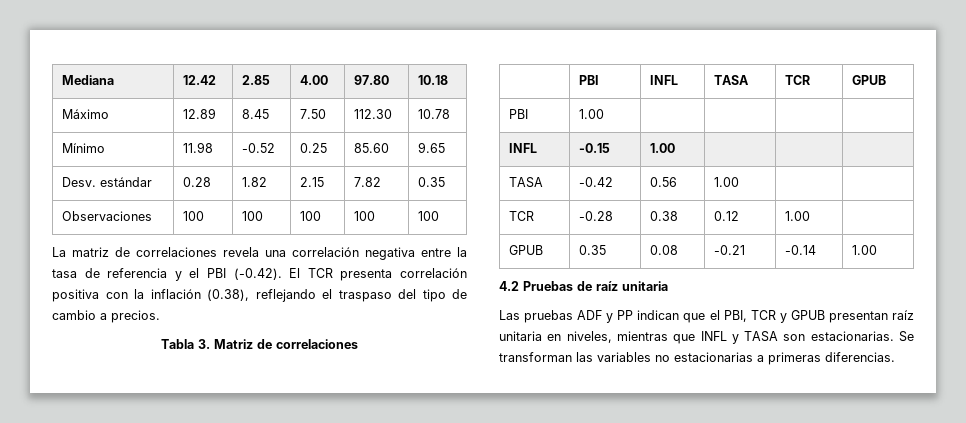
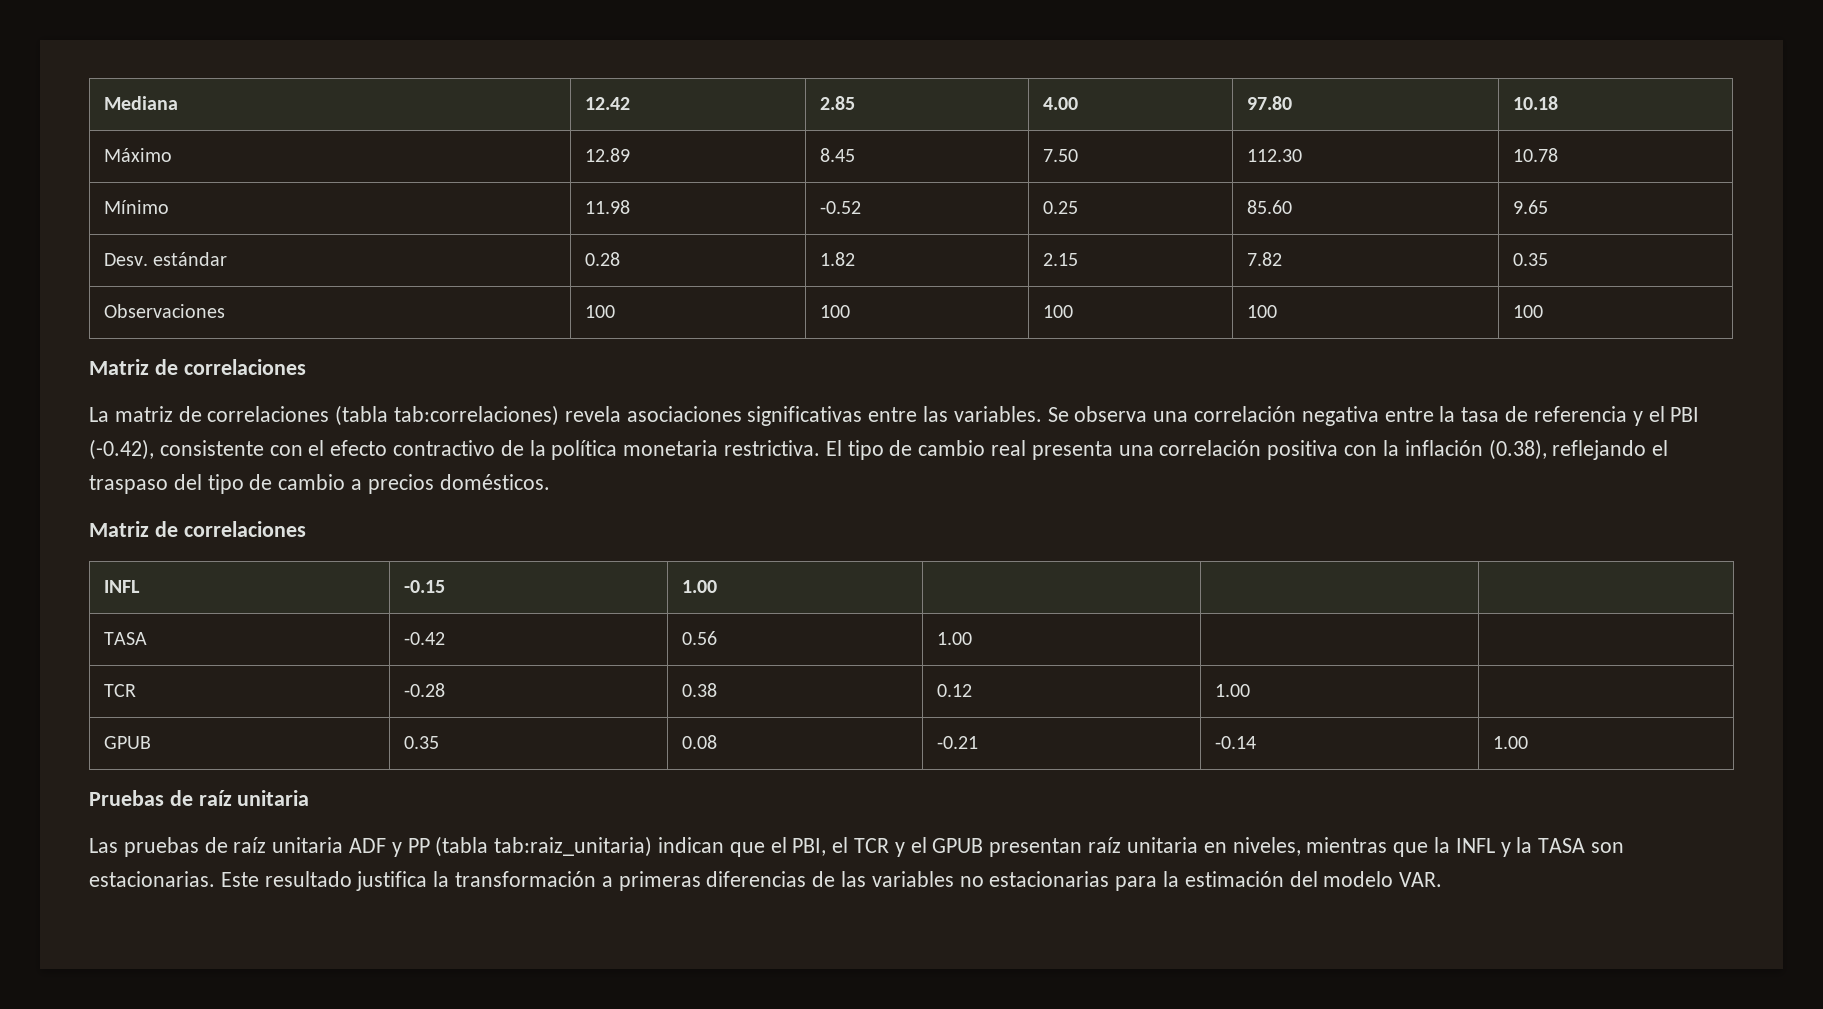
  Observaciones | 100 | 100 | 100 | 100 | 100
+ Matriz de correlaciones
- La matriz de correlaciones revela una correlación negativa entre la tasa de referencia y el PBI (-0.42). El TCR presenta correlación positiva con la inflación (0.38), reflejando el traspaso del tipo de cambio a precios.
- Tabla 3. Matriz de correlaciones
- | PBI | INFL | TASA | TCR | GPUB
- PBI | 1.00 | | | |
+ La matriz de correlaciones (tabla tab:correlaciones) revela asociaciones significativas entre las variables. Se observa una correlación negativa entre la tasa de referencia y el PBI (-0.42), consistente con el efecto contractivo de la política monetaria restrictiva. El tipo de cambio real presenta una correlación positiva con la inflación (0.38), reflejando el traspaso del tipo de cambio a precios domésticos.
+ Matriz de correlaciones
- 4.2 Pruebas de raíz unitaria
+ Pruebas de raíz unitaria
- Las pruebas ADF y PP indican que el PBI, TCR y GPUB presentan raíz unitaria en niveles, mientras que INFL y TASA son estacionarias.
+ Las pruebas de raíz unitaria ADF y PP (tabla tab:raiz_unitaria) indican que el PBI, el TCR y el GPUB presentan raíz unitaria en niveles, mientras que la INFL y la TASA son estacionarias.
- Se transforman las variables no estacionarias a primeras diferencias.
+ Este resultado justifica la transformación a primeras diferencias de las variables no estacionarias para la estimación del modelo VAR.

